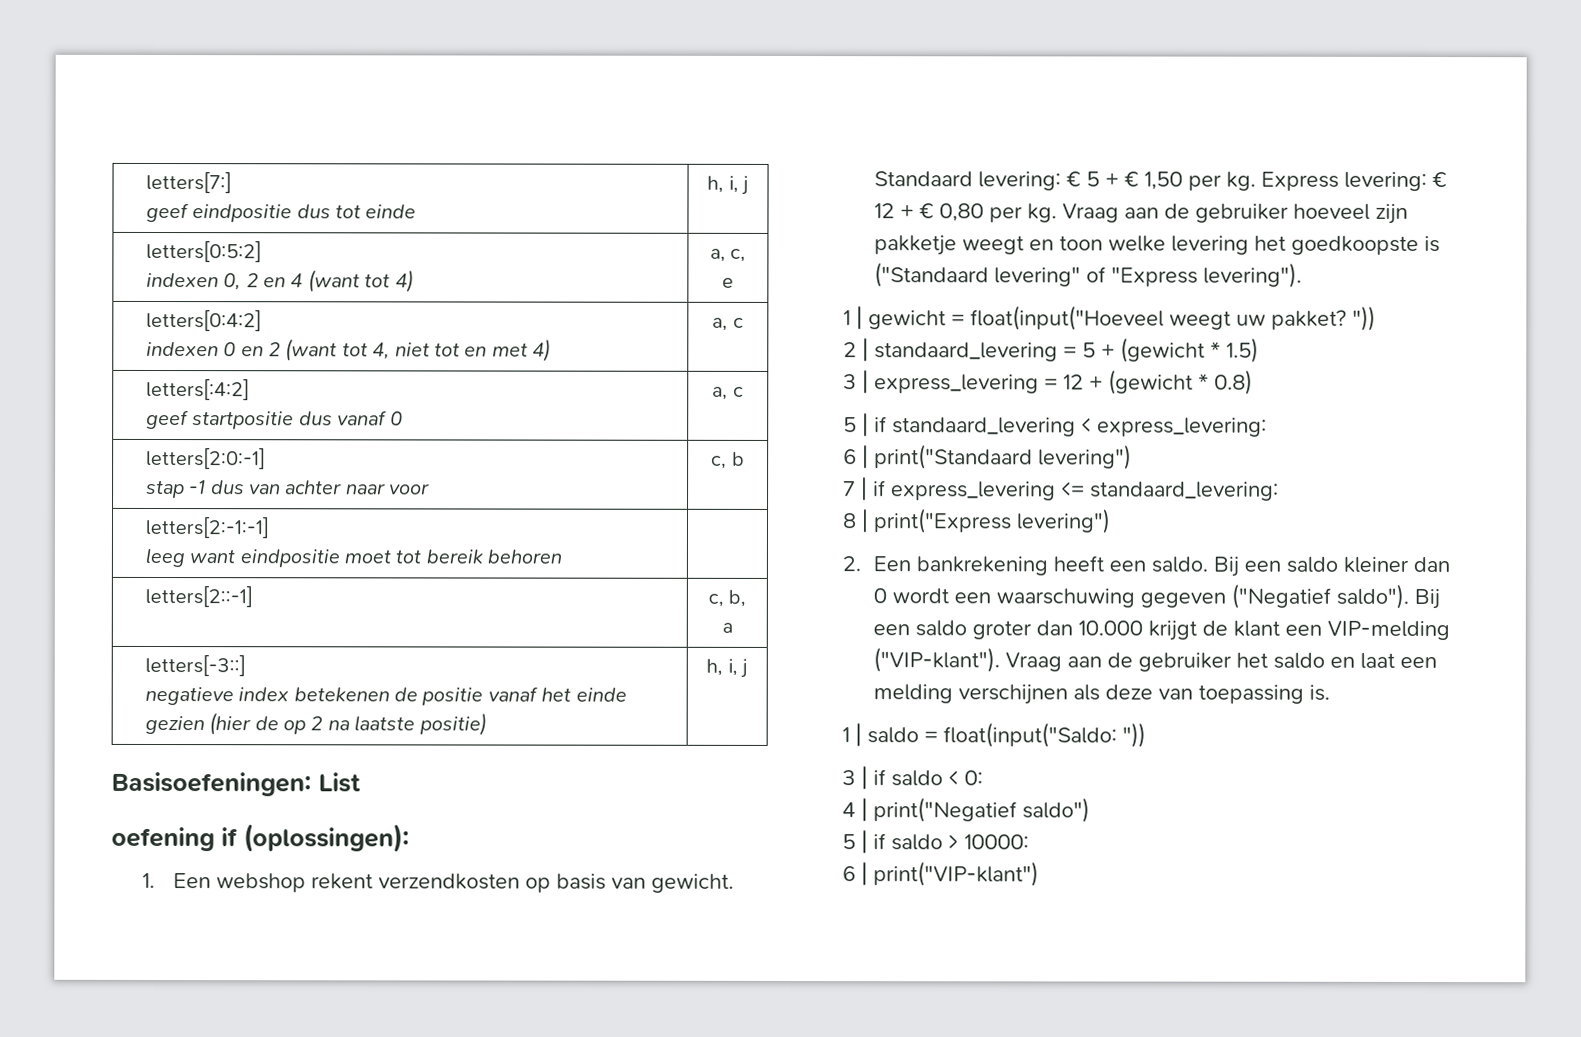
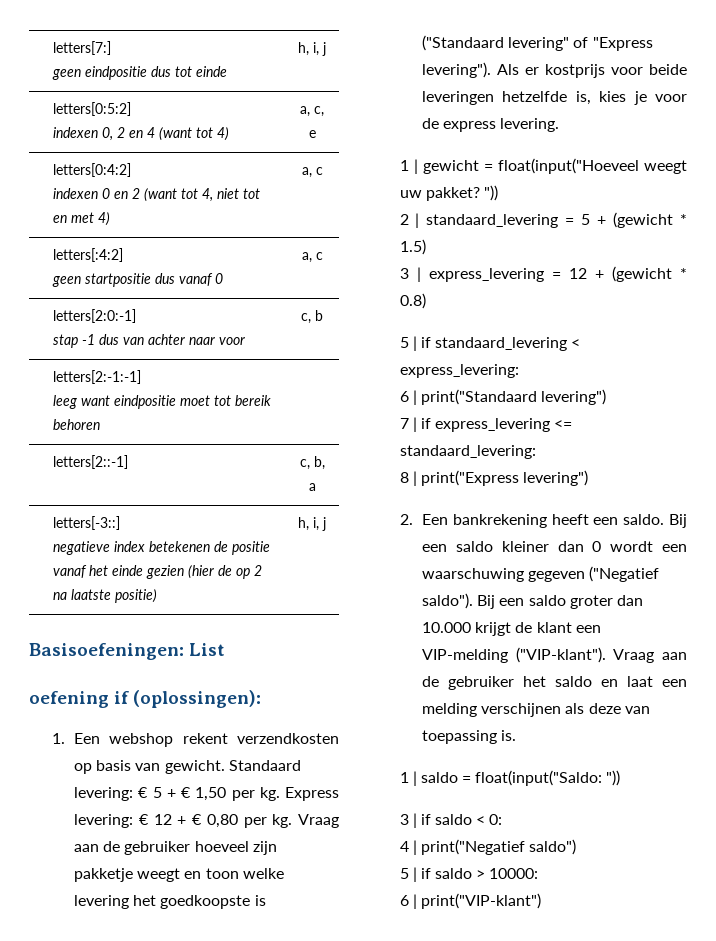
  letters[7:]
- geef eindpositie dus tot einde | h, i, j
+ geen eindpositie dus tot einde | h, i, j
  letters[:4:2]
- geef startpositie dus vanaf 0 | a, c
+ geen startpositie dus vanaf 0 | a, c
+ Als er kostprijs voor beide leveringen hetzelfde is, kies je voor de express levering.

